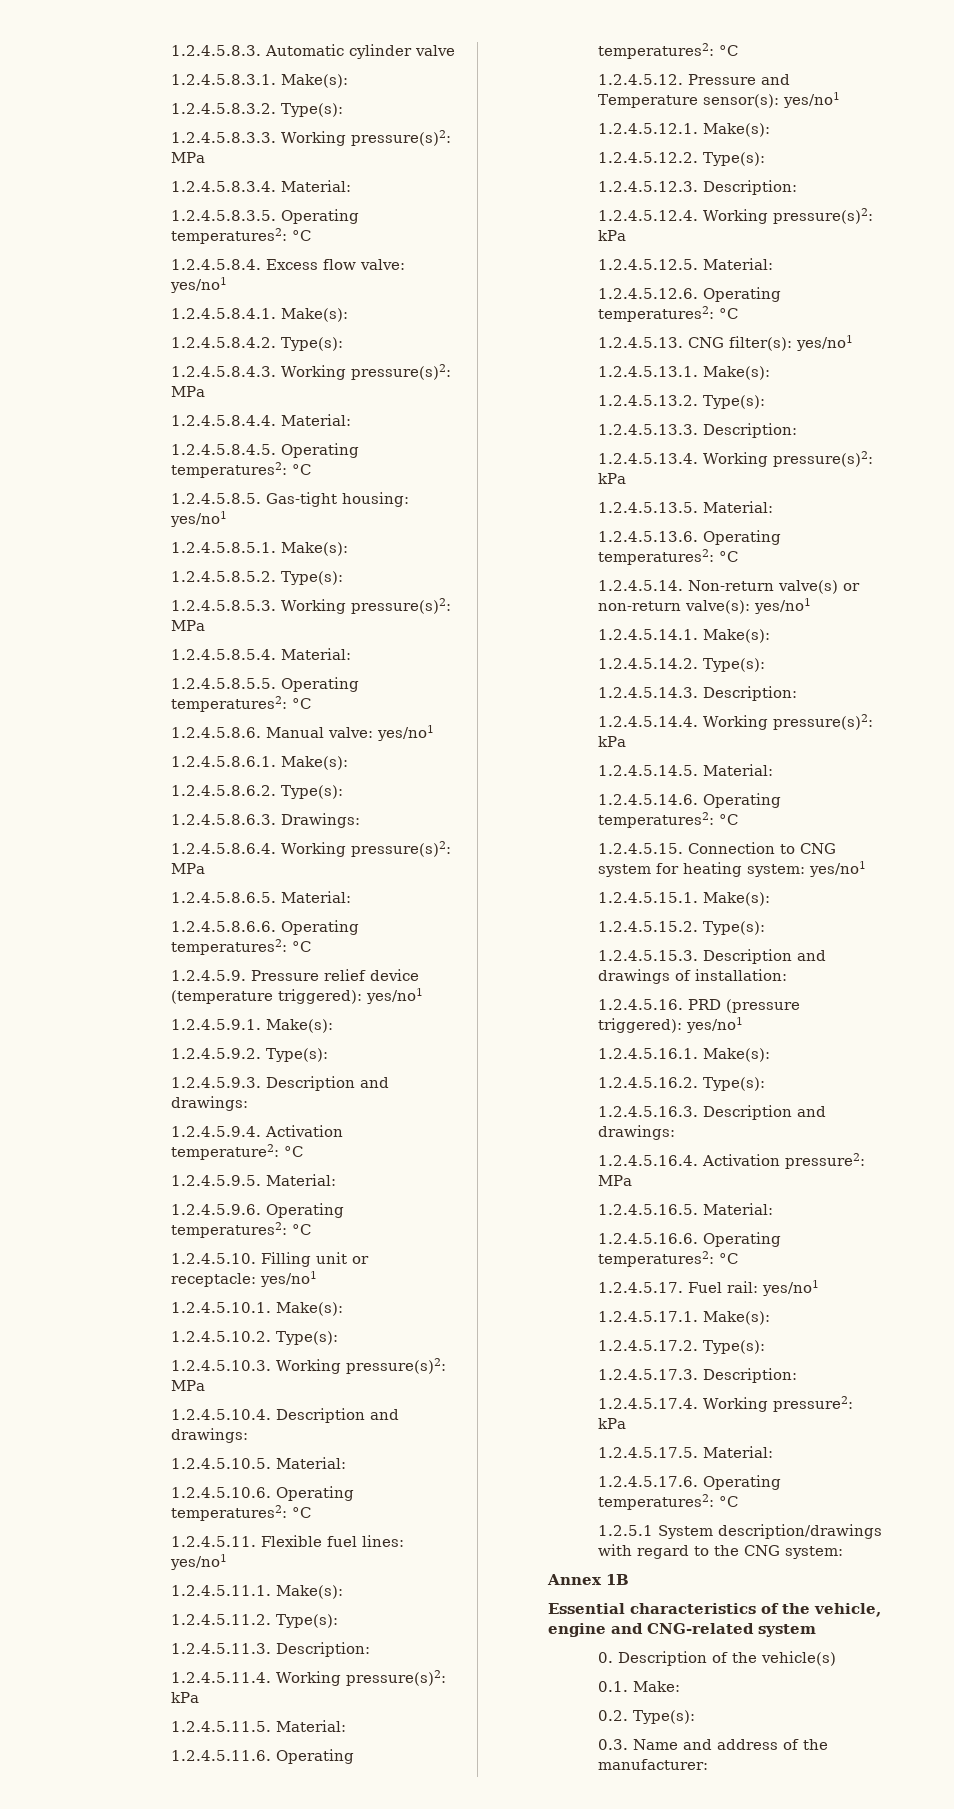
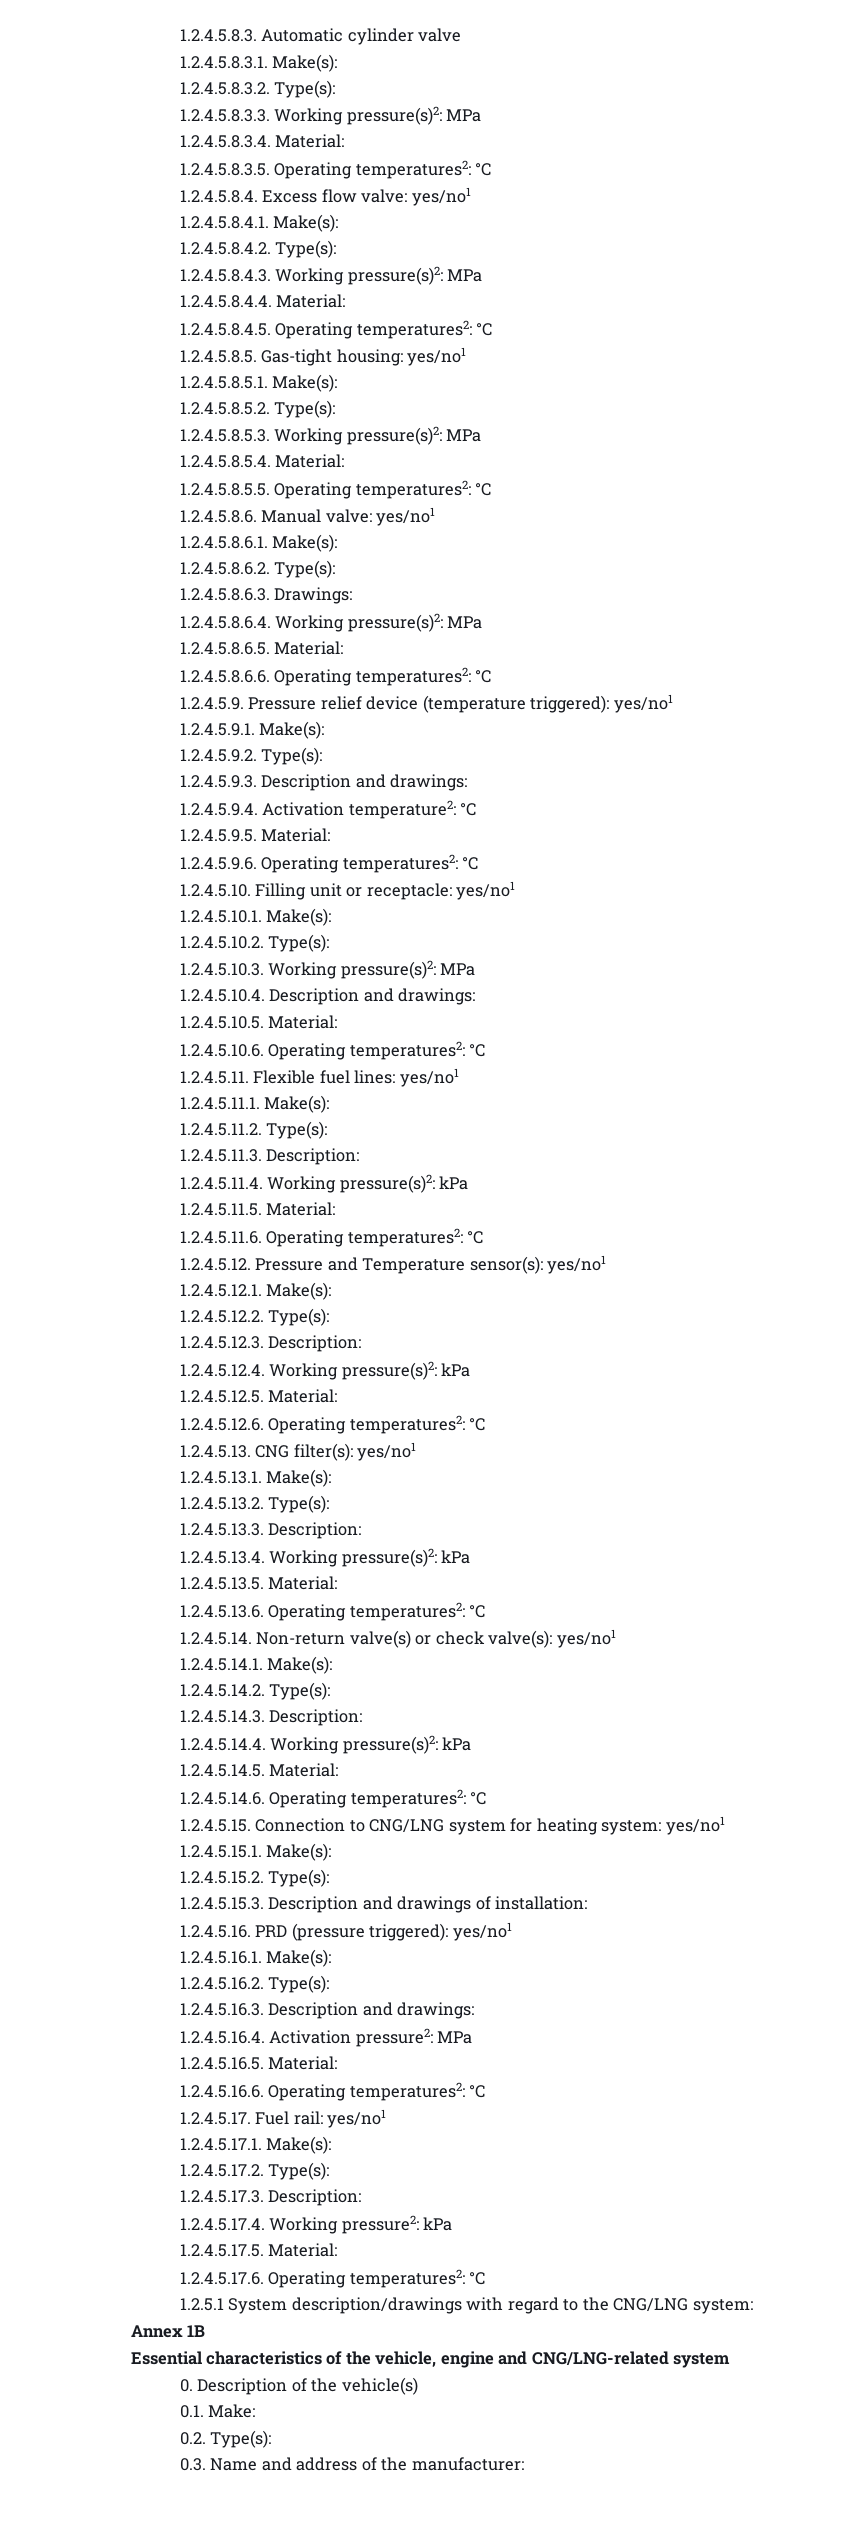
- 1.2.4.5.14. Non-return valve(s) or non-return valve(s): yes/no1
+ 1.2.4.5.14. Non-return valve(s) or check valve(s): yes/no1
- 1.2.4.5.15. Connection to CNG system for heating system: yes/no1
+ 1.2.4.5.15. Connection to CNG/LNG system for heating system: yes/no1
- 1.2.5.1 System description/drawings with regard to the CNG system:
+ 1.2.5.1 System description/drawings with regard to the CNG/LNG system:
- Essential characteristics of the vehicle, engine and CNG-related system
+ Essential characteristics of the vehicle, engine and CNG/LNG-related system

